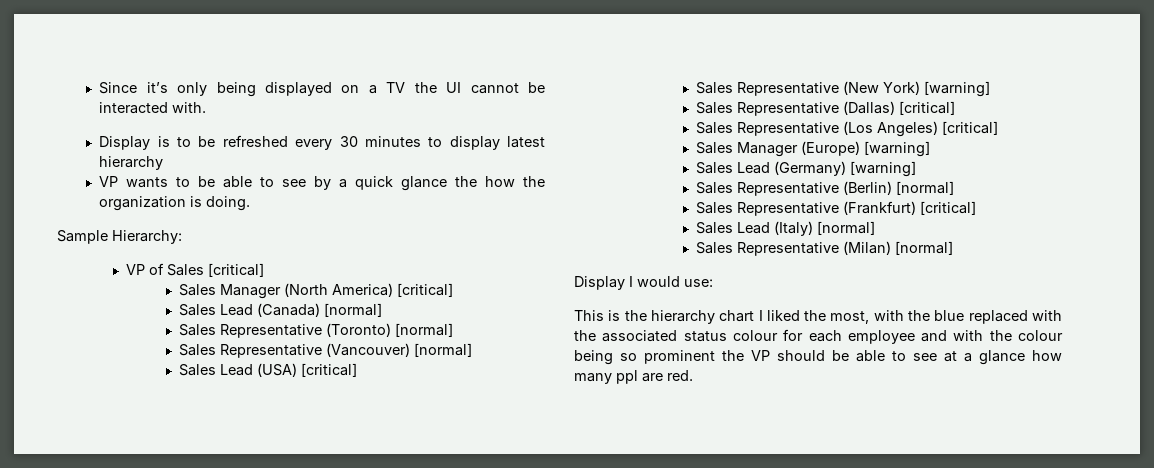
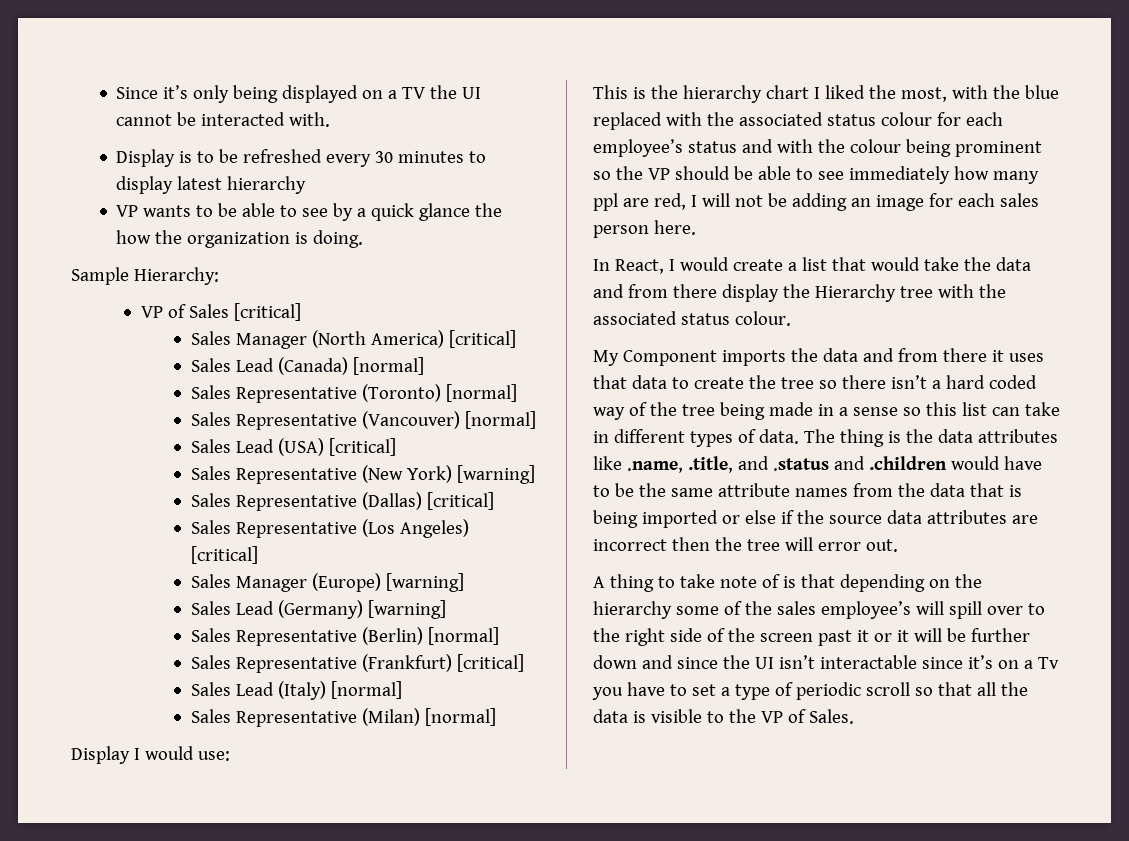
- This is the hierarchy chart I liked the most, with the blue replaced with the associated status colour for each employee and with the colour being so prominent the VP should be able to see at a glance how many ppl are red.
+ This is the hierarchy chart I liked the most, with the blue replaced with the associated status colour for each employee’s status and with the colour being prominent so the VP should be able to see immediately how many ppl are red, I will not be adding an image for each sales person here.
+ In React, I would create a list that would take the data and from there display the Hierarchy tree with the associated status colour.
+ My Component imports the data and from there it uses that data to create the tree so there isn’t a hard coded way of the tree being made in a sense so this list can take in different types of data. The thing is the data attributes like .name, .title, and .status and .children would have to be the same attribute names from the data that is being imported or else if the source data attributes are incorrect then the tree will error out.
+ A thing to take note of is that depending on the hierarchy some of the sales employee’s will spill over to the right side of the screen past it or it will be further down and since the UI isn’t interactable since it’s on a Tv you have to set a type of periodic scroll so that all the data is visible to the VP of Sales.

